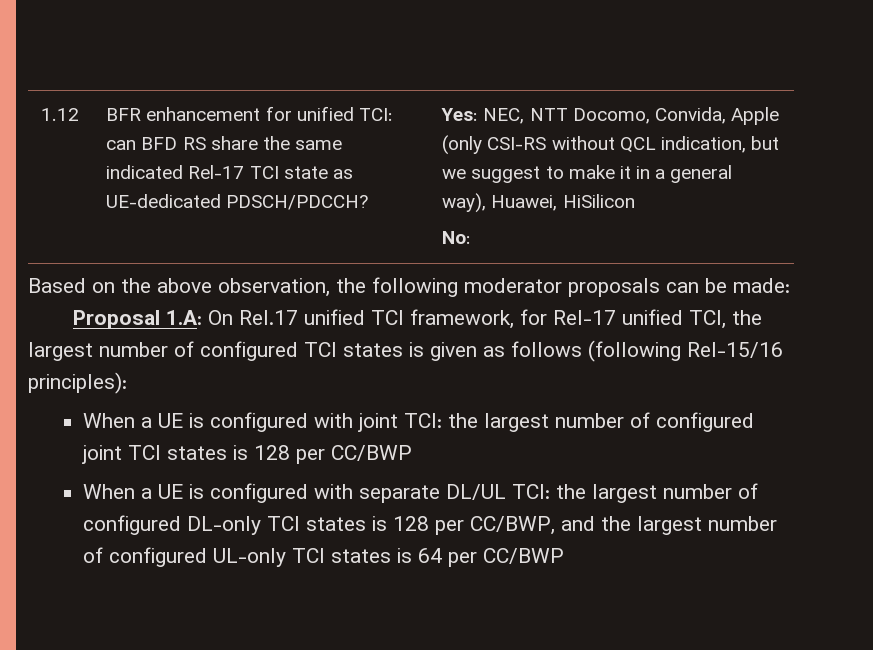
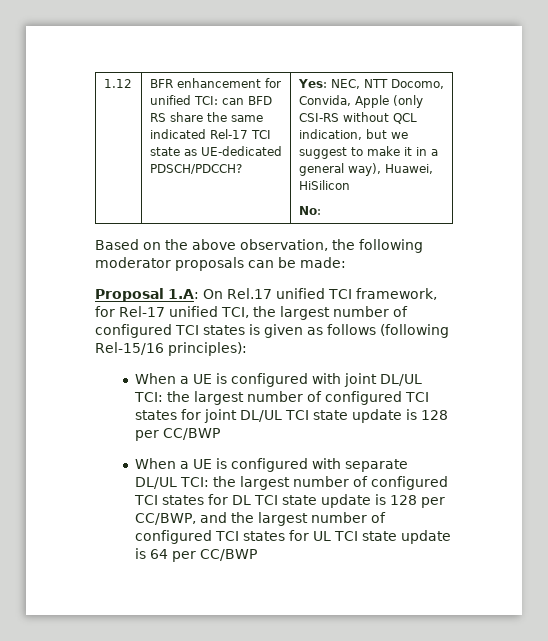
- When a UE is configured with joint TCI: the largest number of configured joint TCI states is 128 per CC/BWP
+ When a UE is configured with joint DL/UL TCI: the largest number of configured TCI states for joint DL/UL TCI state update is 128 per CC/BWP
- When a UE is configured with separate DL/UL TCI: the largest number of configured DL-only TCI states is 128 per CC/BWP, and the largest number of configured UL-only TCI states is 64 per CC/BWP
+ When a UE is configured with separate DL/UL TCI: the largest number of configured TCI states for DL TCI state update is 128 per CC/BWP, and the largest number of configured TCI states for UL TCI state update is 64 per CC/BWP

